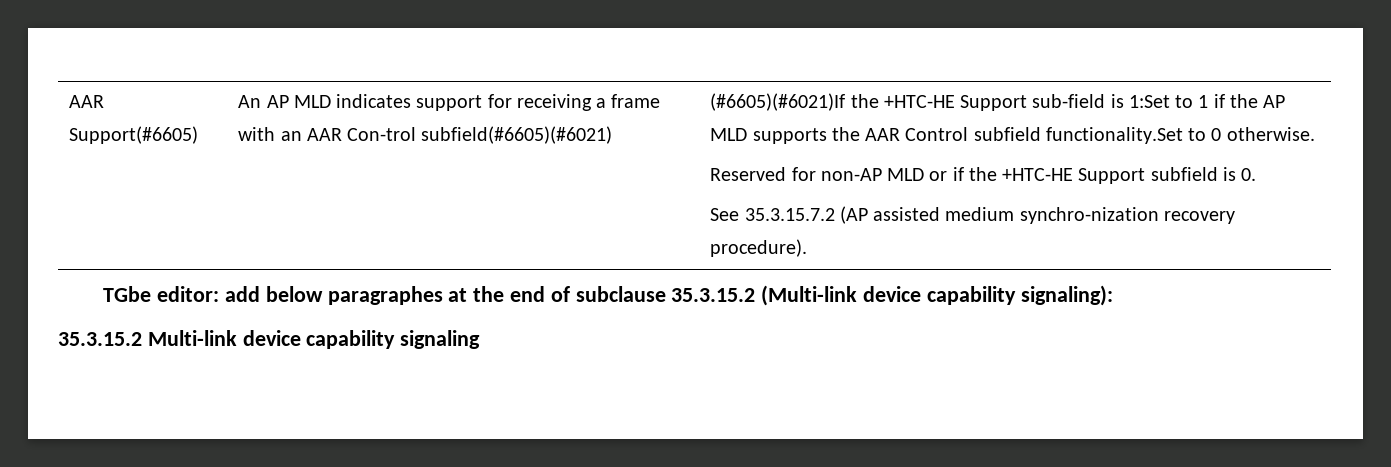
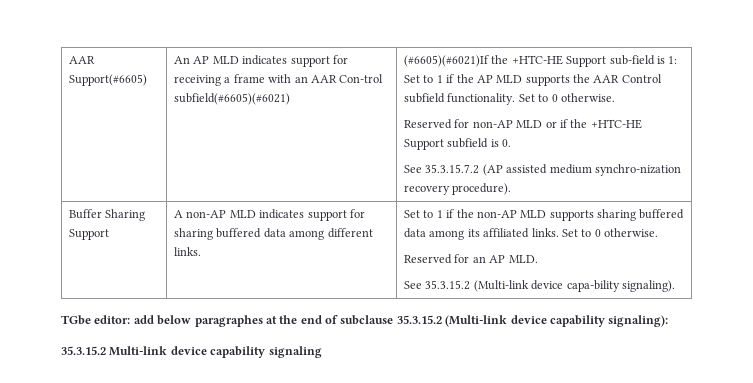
- (#6605)(#6021)If the +HTC-HE Support sub-field is 1:Set to 1 if the AP MLD supports the AAR Control subfield functionality.Set to 0 otherwise.
+ (#6605)(#6021)If the +HTC-HE Support sub-field is 1: Set to 1 if the AP MLD supports the AAR Control subfield functionality. Set to 0 otherwise.
+ Buffer Sharing Support | A non-AP MLD indicates support for sharing buffered data among different links. | Set to 1 if the non-AP MLD supports sharing buffered data among its affiliated links. Set to 0 otherwise.
+ Reserved for an AP MLD.
+ See 35.3.15.2 (Multi-link device capa-bility signaling).

